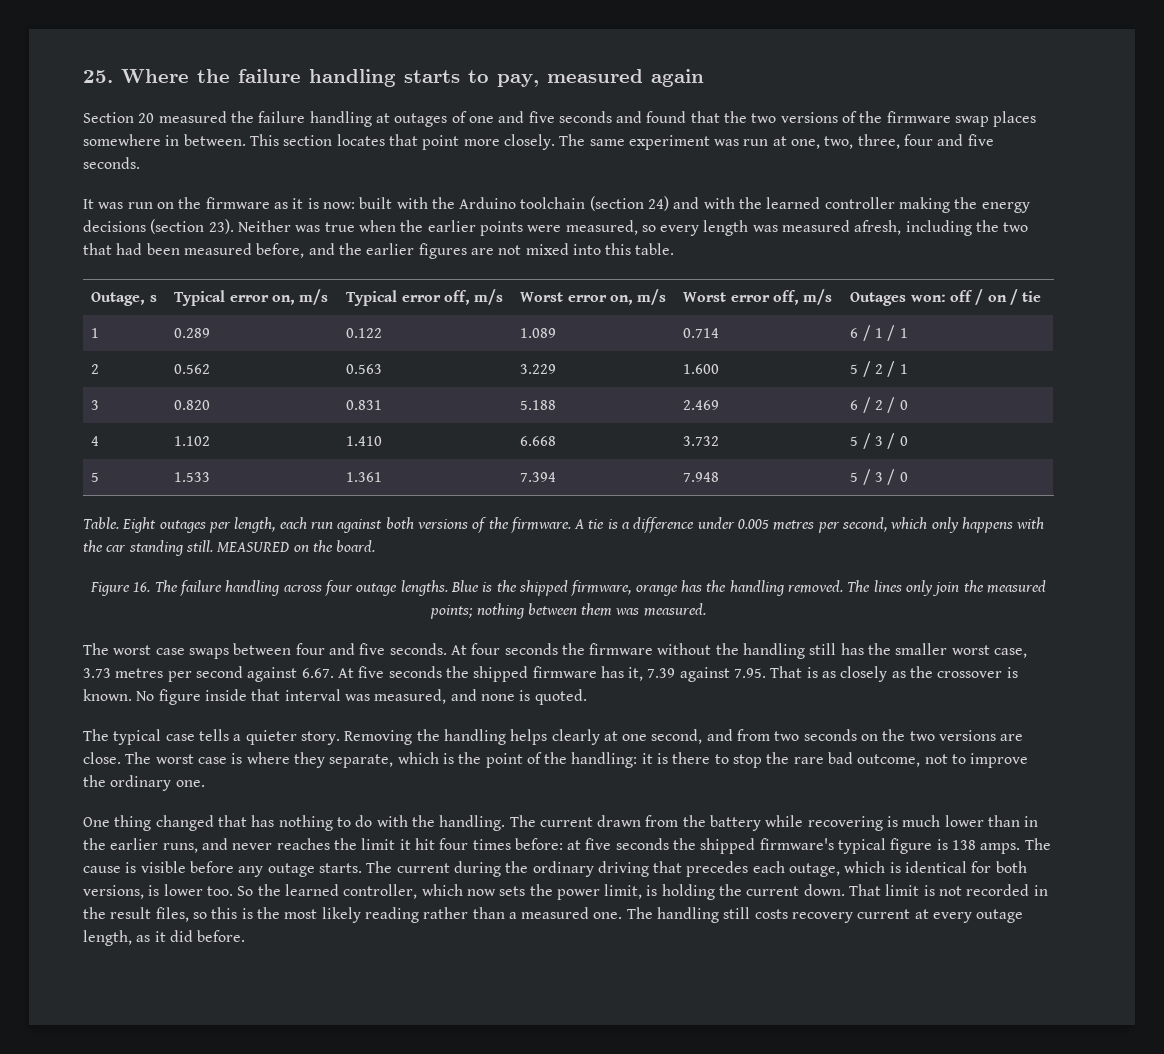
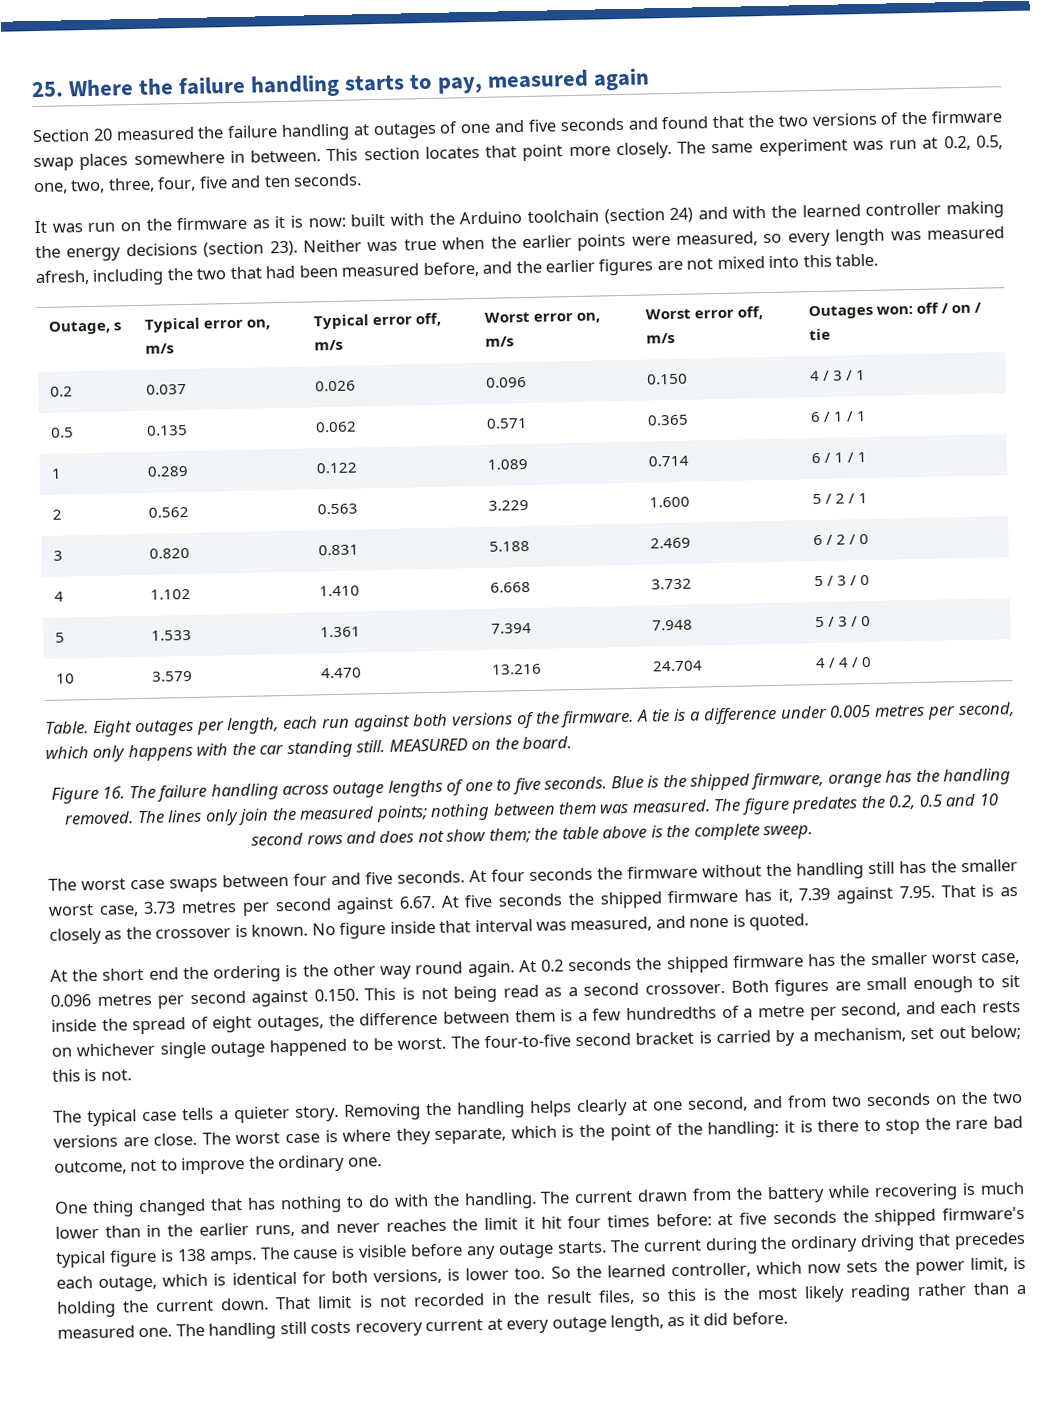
- The same experiment was run at one, two, three, four and five seconds.
+ The same experiment was run at 0.2, 0.5, one, two, three, four, five and ten seconds.
+ 0.2 | 0.037 | 0.026 | 0.096 | 0.150 | 4 / 3 / 1
+ 0.5 | 0.135 | 0.062 | 0.571 | 0.365 | 6 / 1 / 1
+ 10 | 3.579 | 4.470 | 13.216 | 24.704 | 4 / 4 / 0
- Figure 16. The failure handling across four outage lengths.
+ Figure 16. The failure handling across outage lengths of one to five seconds.
+ The figure predates the 0.2, 0.5 and 10 second rows and does not show them; the table above is the complete sweep.
+ At the short end the ordering is the other way round again. At 0.2 seconds the shipped firmware has the smaller worst case, 0.096 metres per second against 0.150. This is not being read as a second crossover. Both figures are small enough to sit inside the spread of eight outages, the difference between them is a few hundredths of a metre per second, and each rests on whichever single outage happened to be worst. The four-to-five second bracket is carried by a mechanism, set out below; this is not.

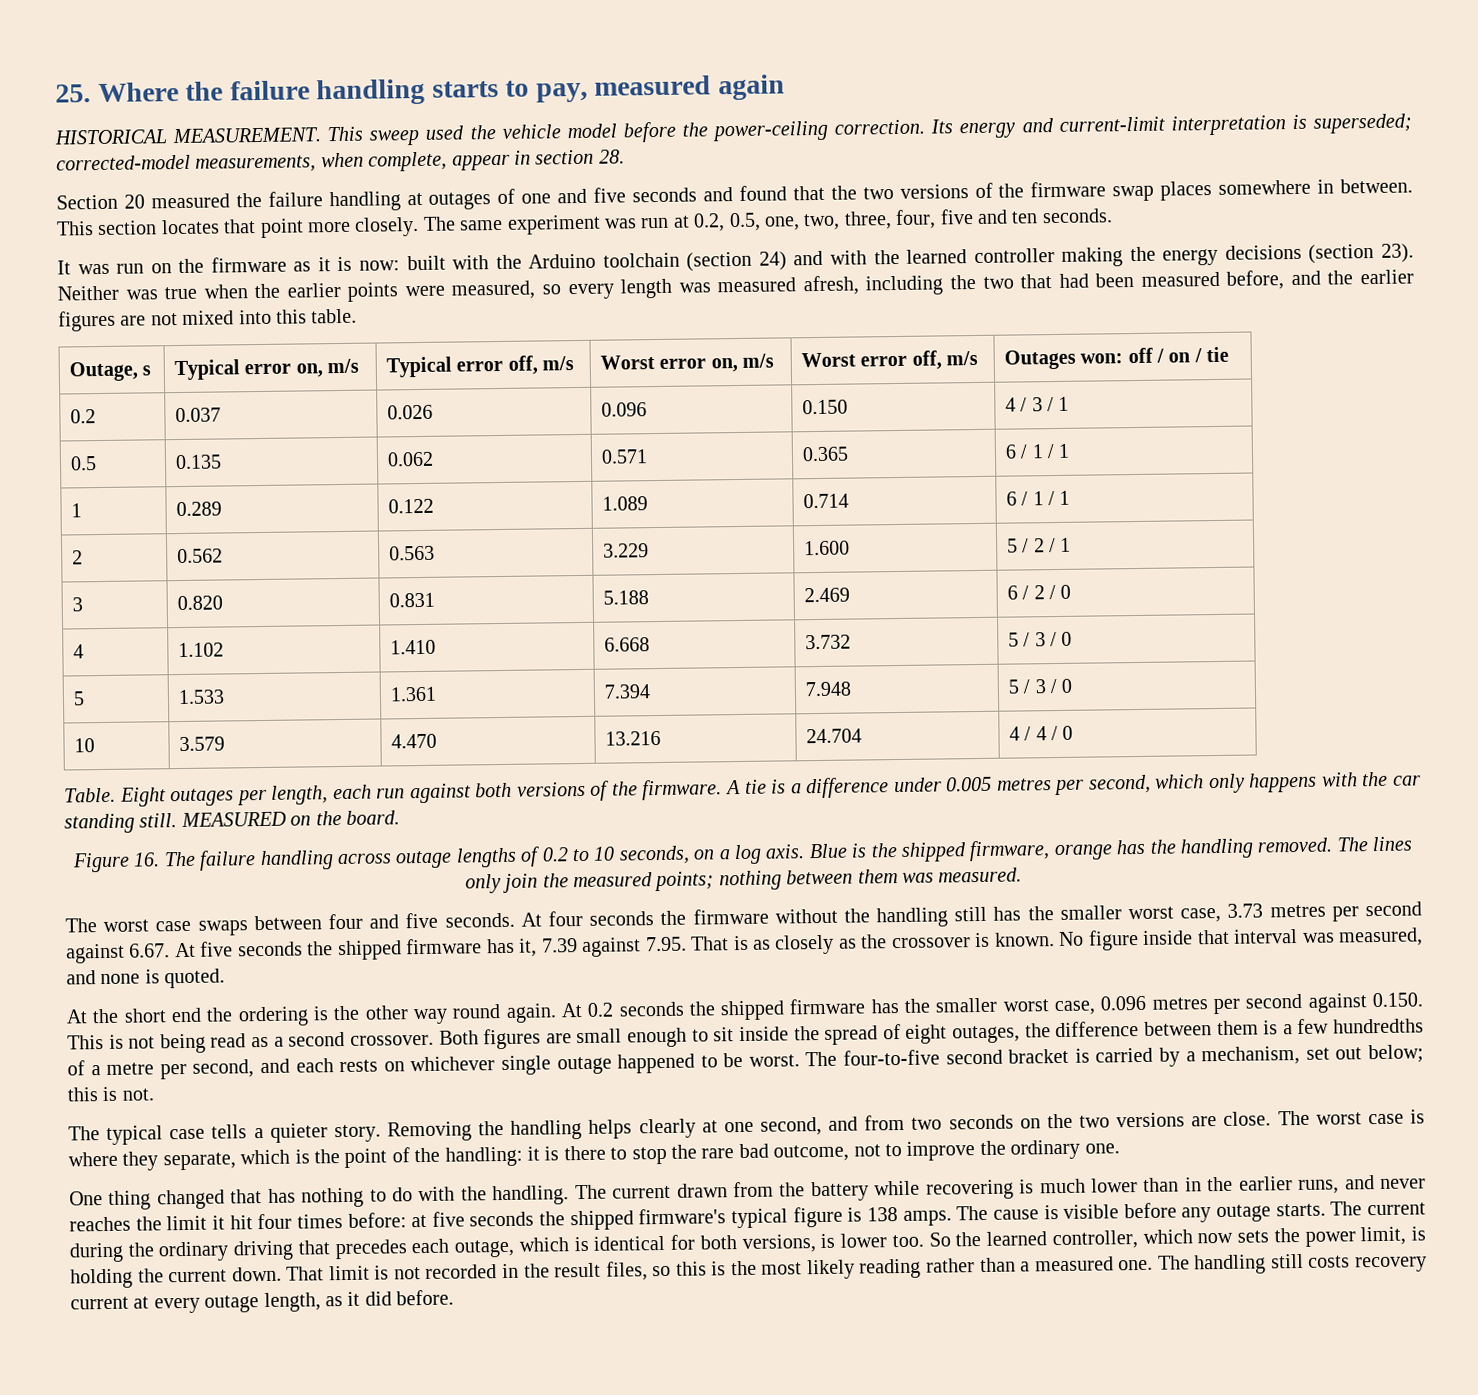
+ HISTORICAL MEASUREMENT. This sweep used the vehicle model before the power-ceiling correction. Its energy and current-limit interpretation is superseded; corrected-model measurements, when complete, appear in section 28.
- Figure 16. The failure handling across outage lengths of one to five seconds.
+ Figure 16. The failure handling across outage lengths of 0.2 to 10 seconds, on a log axis.
- The figure predates the 0.2, 0.5 and 10 second rows and does not show them; the table above is the complete sweep.

